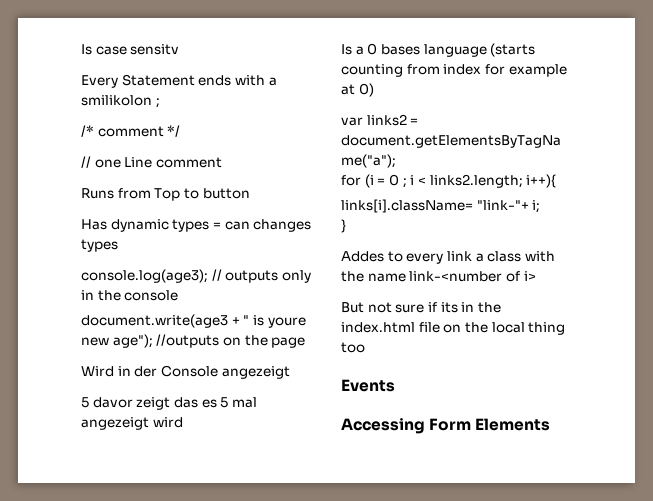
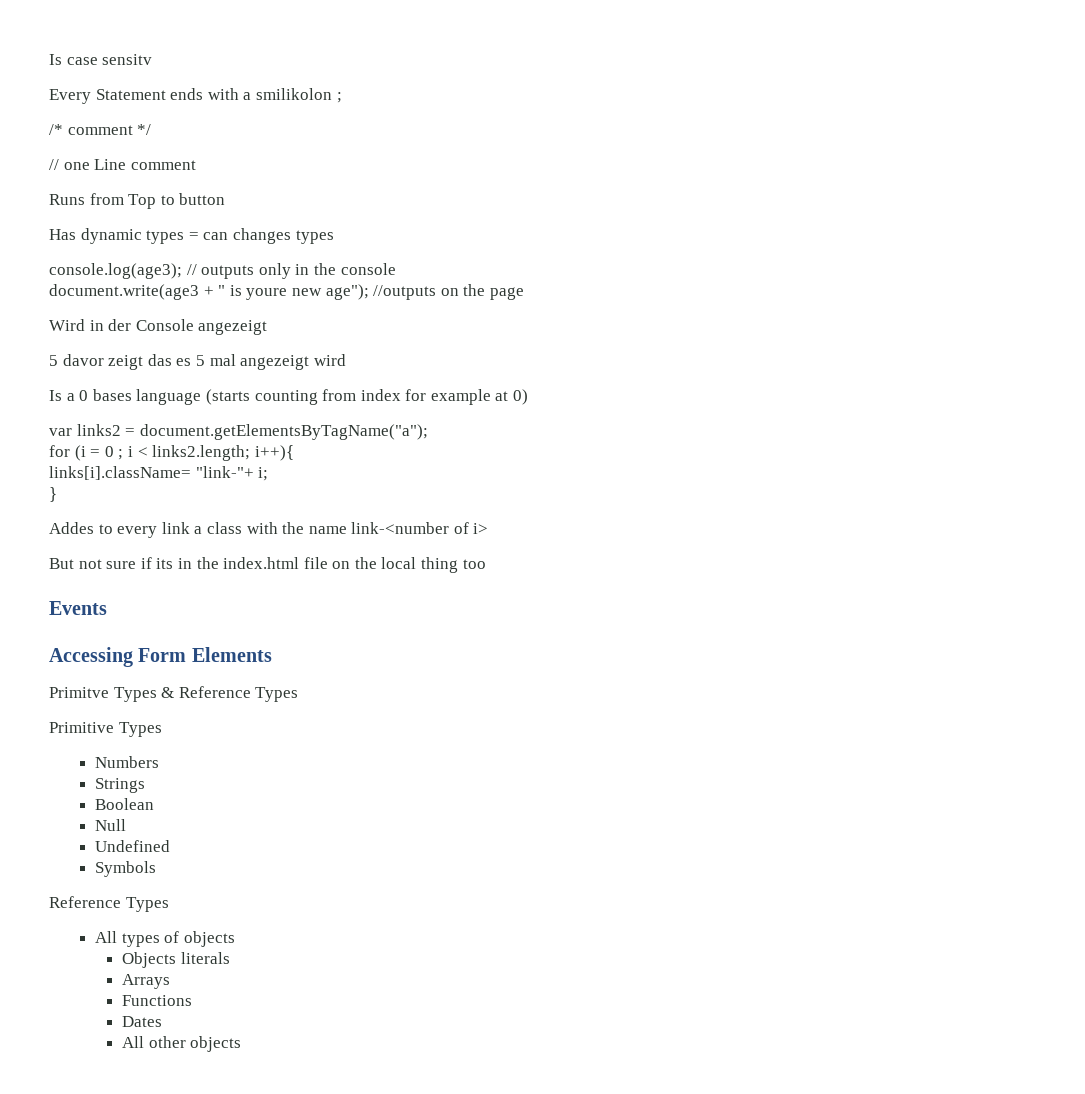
+ Primitve Types & Reference Types
+ Primitive Types
+ Numbers
+ Strings
+ Boolean
+ Null
+ Undefined
+ Symbols
+ Reference Types
+ All types of objects
+ Objects literals
+ Arrays
+ Functions
+ Dates
+ All other objects

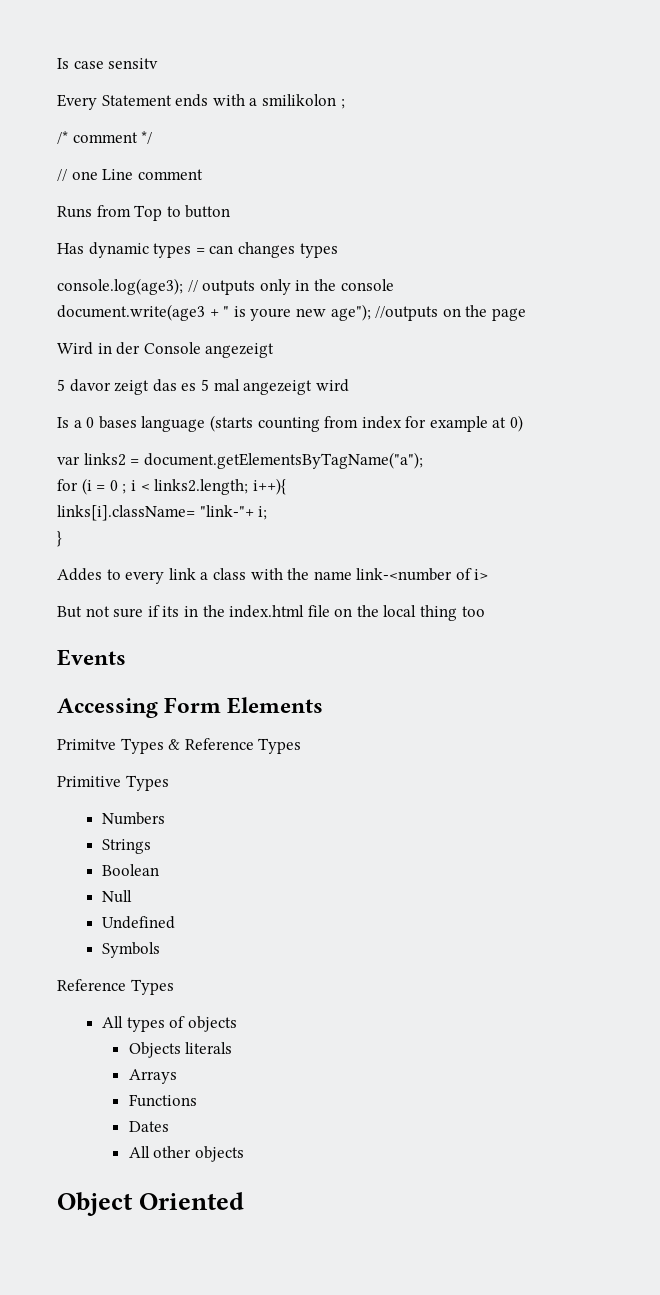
+ Object Oriented

